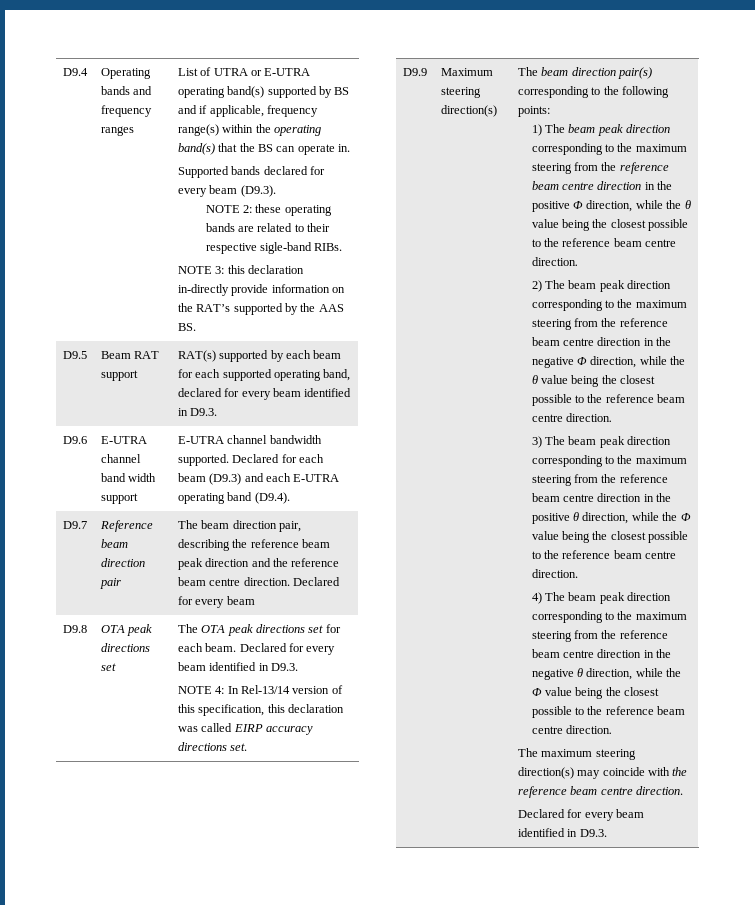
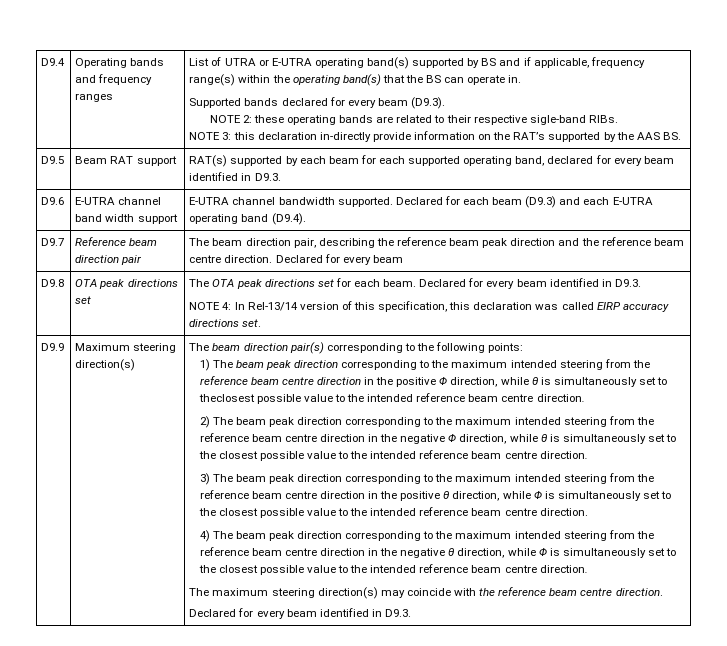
- 1) The beam peak direction corresponding to the maximum steering from the reference beam centre direction in the positive Φ direction, while the θ value being the closest possible to the reference beam centre direction.
+ 1) The beam peak direction corresponding to the maximum intended steering from the reference beam centre direction in the positive Φ direction, while θ is simultaneously set to theclosest possible value to the intended reference beam centre direction.
- 2) The beam peak direction corresponding to the maximum steering from the reference beam centre direction in the negative Φ direction, while the θ value being the closest possible to the reference beam centre direction.
+ 2) The beam peak direction corresponding to the maximum intended steering from the reference beam centre direction in the negative Φ direction, while θ is simultaneously set to the closest possible value to the intended reference beam centre direction.
- 3) The beam peak direction corresponding to the maximum steering from the reference beam centre direction in the positive θ direction, while the Φ value being the closest possible to the reference beam centre direction.
+ 3) The beam peak direction corresponding to the maximum intended steering from the reference beam centre direction in the positive θ direction, while Φ is simultaneously set to the closest possible value to the intended reference beam centre direction.
- 4) The beam peak direction corresponding to the maximum steering from the reference beam centre direction in the negative θ direction, while the Φ value being the closest possible to the reference beam centre direction.
+ 4) The beam peak direction corresponding to the maximum intended steering from the reference beam centre direction in the negative θ direction, while Φ is simultaneously set to the closest possible value to the intended reference beam centre direction.

